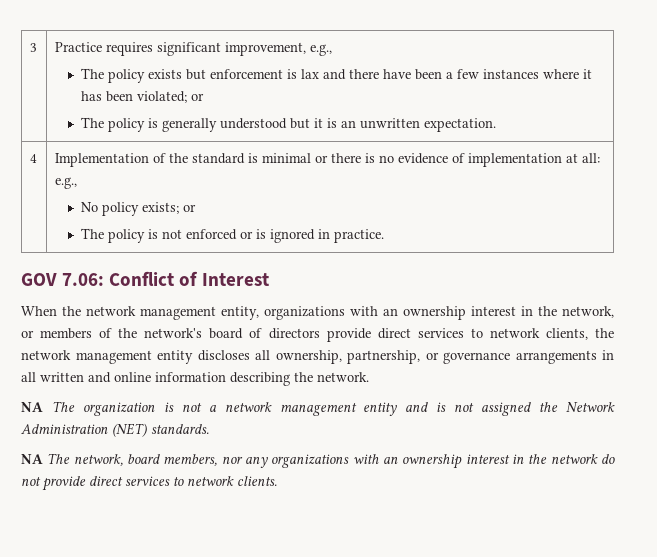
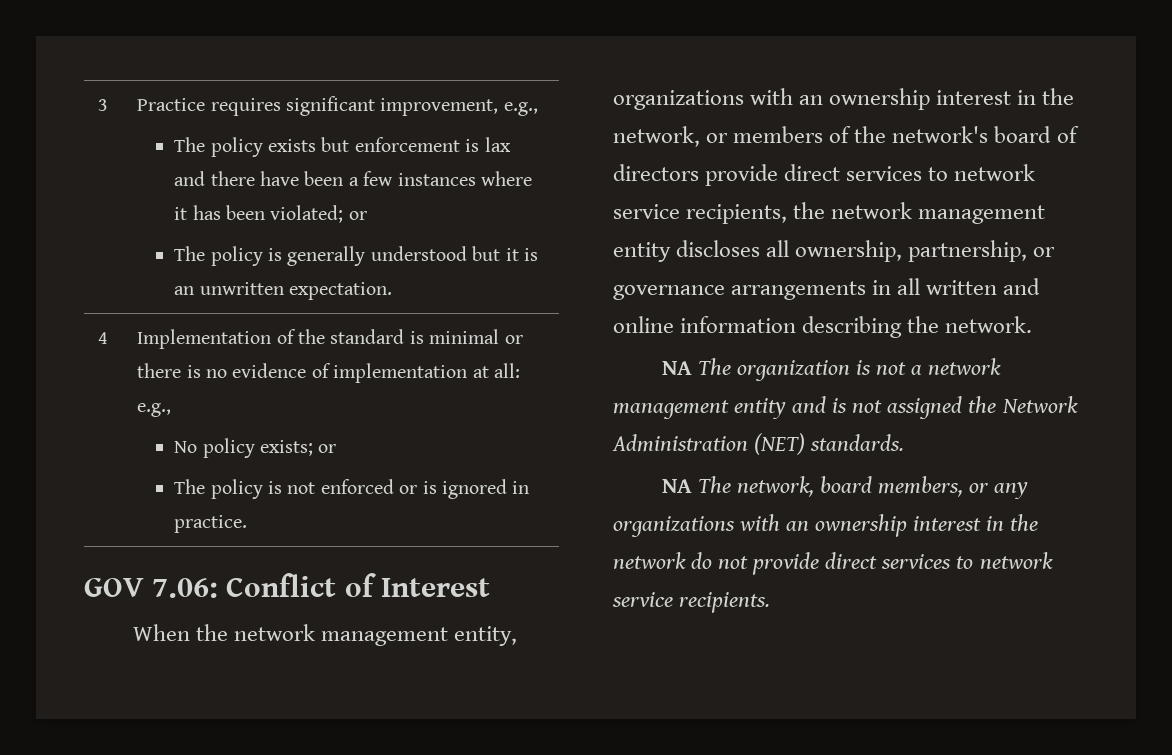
- When the network management entity, organizations with an ownership interest in the network, or members of the network's board of directors provide direct services to network clients, the network management entity discloses all ownership, partnership, or governance arrangements in all written and online information describing the network.
+ When the network management entity, organizations with an ownership interest in the network, or members of the network's board of directors provide direct services to network service recipients, the network management entity discloses all ownership, partnership, or governance arrangements in all written and online information describing the network.
- NA The network, board members, nor any organizations with an ownership interest in the network do not provide direct services to network clients.
+ NA The network, board members, or any organizations with an ownership interest in the network do not provide direct services to network service recipients.

